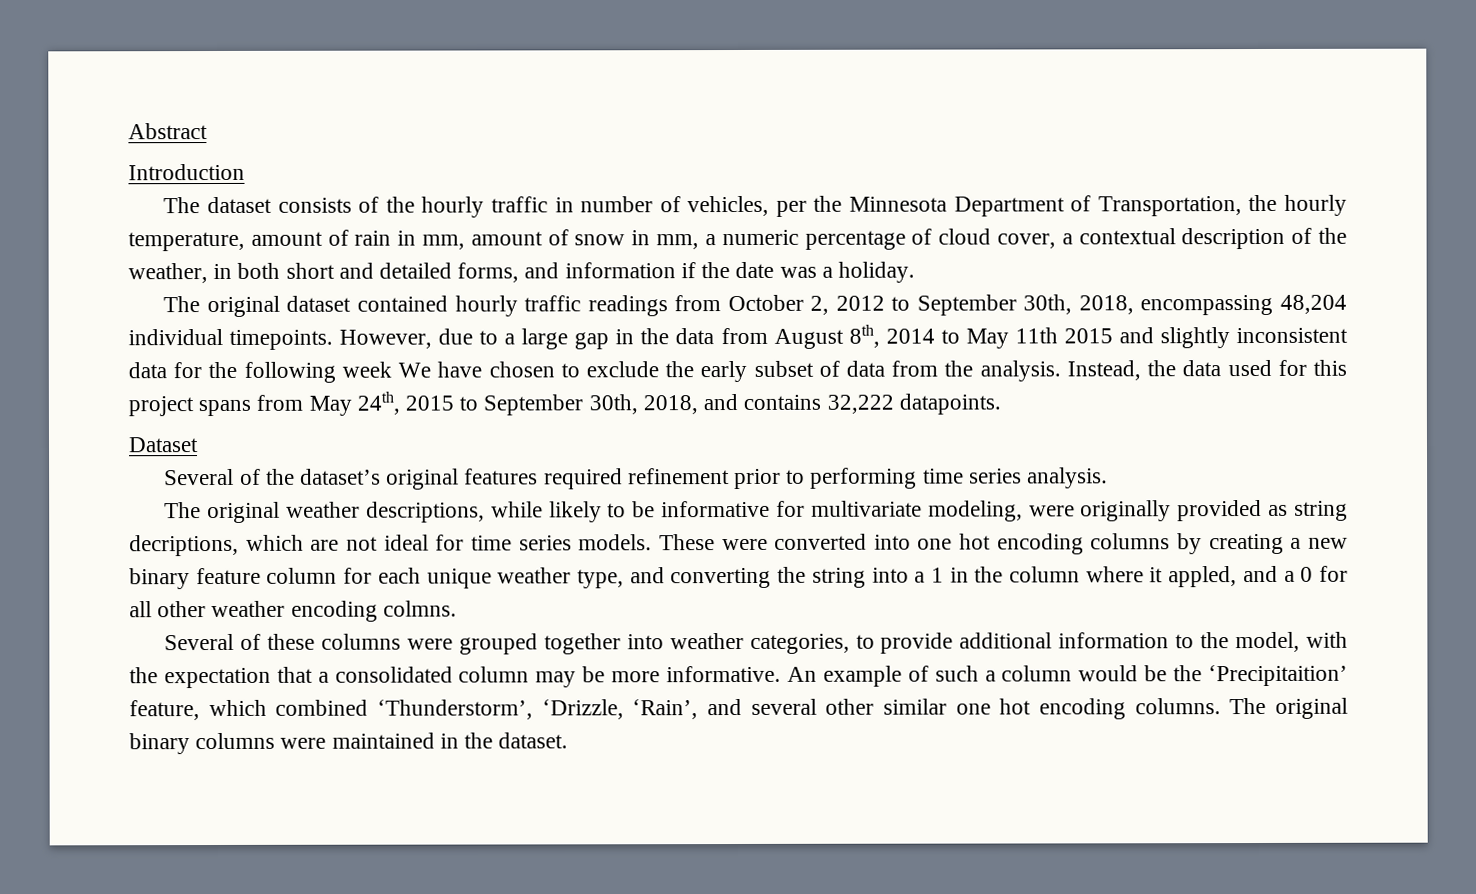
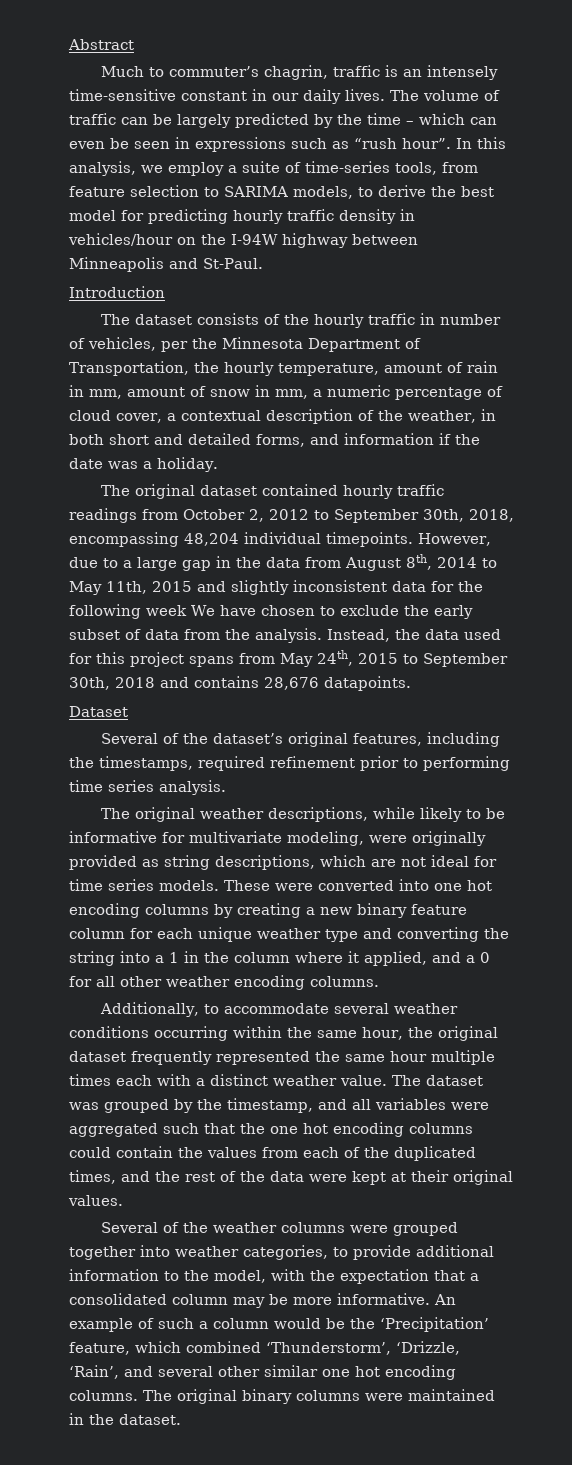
+ Much to commuter’s chagrin, traffic is an intensely time-sensitive constant in our daily lives. The volume of traffic can be largely predicted by the time – which can even be seen in expressions such as “rush hour”. In this analysis, we employ a suite of time-series tools, from feature selection to SARIMA models, to derive the best model for predicting hourly traffic density in vehicles/hour on the I-94W highway between Minneapolis and St-Paul.
- However, due to a large gap in the data from August 8th, 2014 to May 11th 2015 and slightly inconsistent data for the following week We have chosen to exclude the early subset of data from the analysis.
+ However, due to a large gap in the data from August 8th, 2014 to May 11th, 2015 and slightly inconsistent data for the following week We have chosen to exclude the early subset of data from the analysis.
- Instead, the data used for this project spans from May 24th, 2015 to September 30th, 2018, and contains 32,222 datapoints.
+ Instead, the data used for this project spans from May 24th, 2015 to September 30th, 2018 and contains 28,676 datapoints.
- Several of the dataset’s original features required refinement prior to performing time series analysis.
+ Several of the dataset’s original features, including the timestamps, required refinement prior to performing time series analysis.
- The original weather descriptions, while likely to be informative for multivariate modeling, were originally provided as string decriptions, which are not ideal for time series models.
+ The original weather descriptions, while likely to be informative for multivariate modeling, were originally provided as string descriptions, which are not ideal for time series models.
- These were converted into one hot encoding columns by creating a new binary feature column for each unique weather type, and converting the string into a 1 in the column where it appled, and a 0 for all other weather encoding colmns.
- Several of these columns were grouped together into weather categories, to provide additional information to the model, with the expectation that a consolidated column may be more informative.
+ These were converted into one hot encoding columns by creating a new binary feature column for each unique weather type and converting the string into a 1 in the column where it applied, and a 0 for all other weather encoding columns.
+ Additionally, to accommodate several weather conditions occurring within the same hour, the original dataset frequently represented the same hour multiple times each with a distinct weather value. The dataset was grouped by the timestamp, and all variables were aggregated such that the one hot encoding columns could contain the values from each of the duplicated times, and the rest of the data were kept at their original values.
+ Several of the weather columns were grouped together into weather categories, to provide additional information to the model, with the expectation that a consolidated column may be more informative.
- An example of such a column would be the ‘Precipitaition’ feature, which combined ‘Thunderstorm’, ‘Drizzle, ‘Rain’, and several other similar one hot encoding columns.
+ An example of such a column would be the ‘Precipitation’ feature, which combined ‘Thunderstorm’, ‘Drizzle, ‘Rain’, and several other similar one hot encoding columns.

